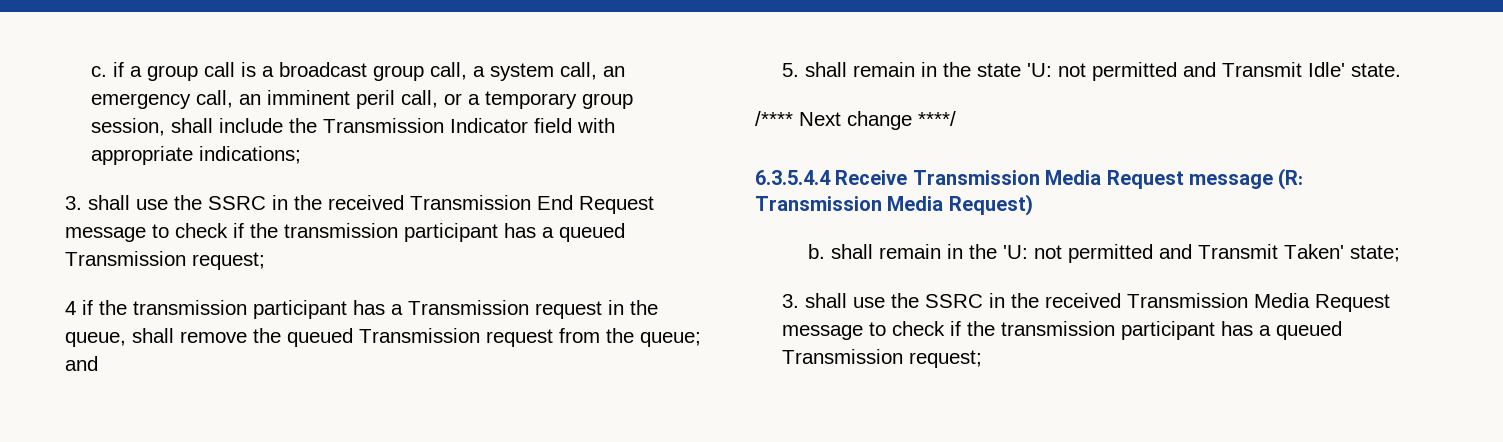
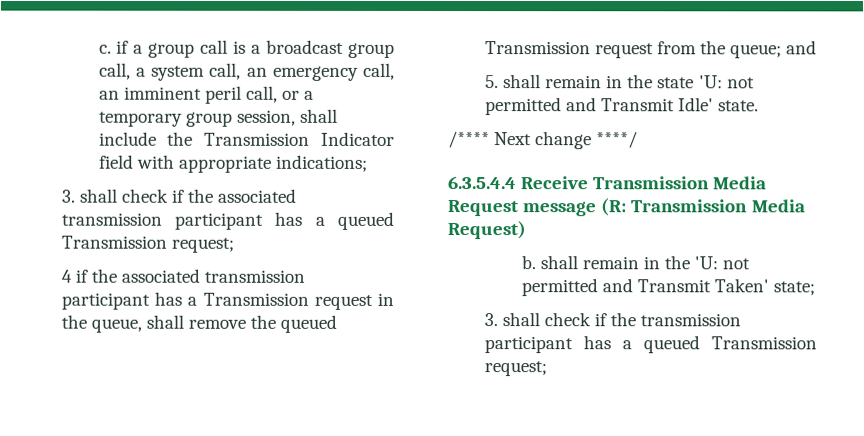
- 3. shall use the SSRC in the received Transmission End Request message to check if the transmission participant has a queued Transmission request;
+ 3. shall check if the associated transmission participant has a queued Transmission request;
- 4 if the transmission participant has a Transmission request in the queue, shall remove the queued Transmission request from the queue; and
+ 4 if the associated transmission participant has a Transmission request in the queue, shall remove the queued Transmission request from the queue; and
- 3. shall use the SSRC in the received Transmission Media Request message to check if the transmission participant has a queued Transmission request;
+ 3. shall check if the transmission participant has a queued Transmission request;

